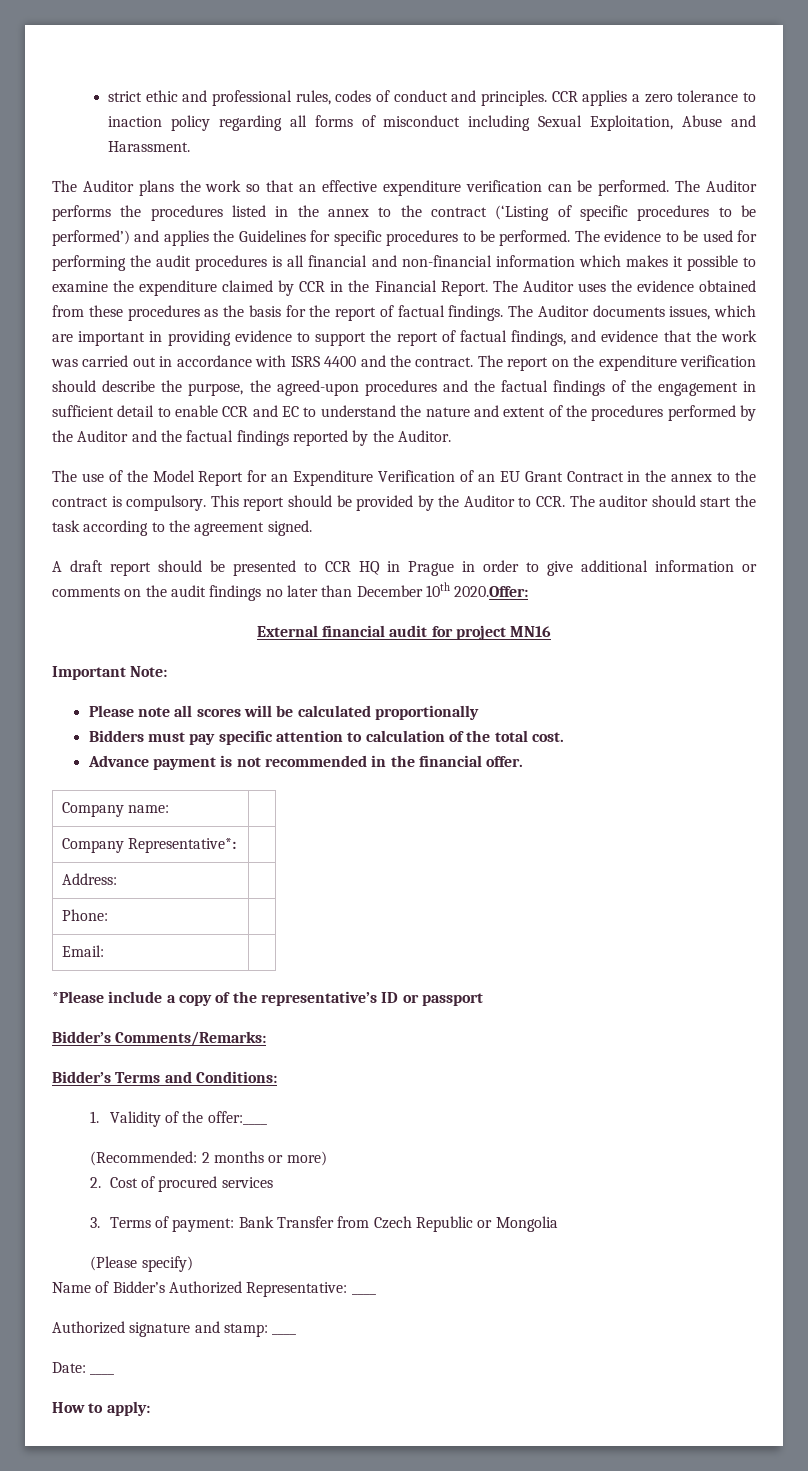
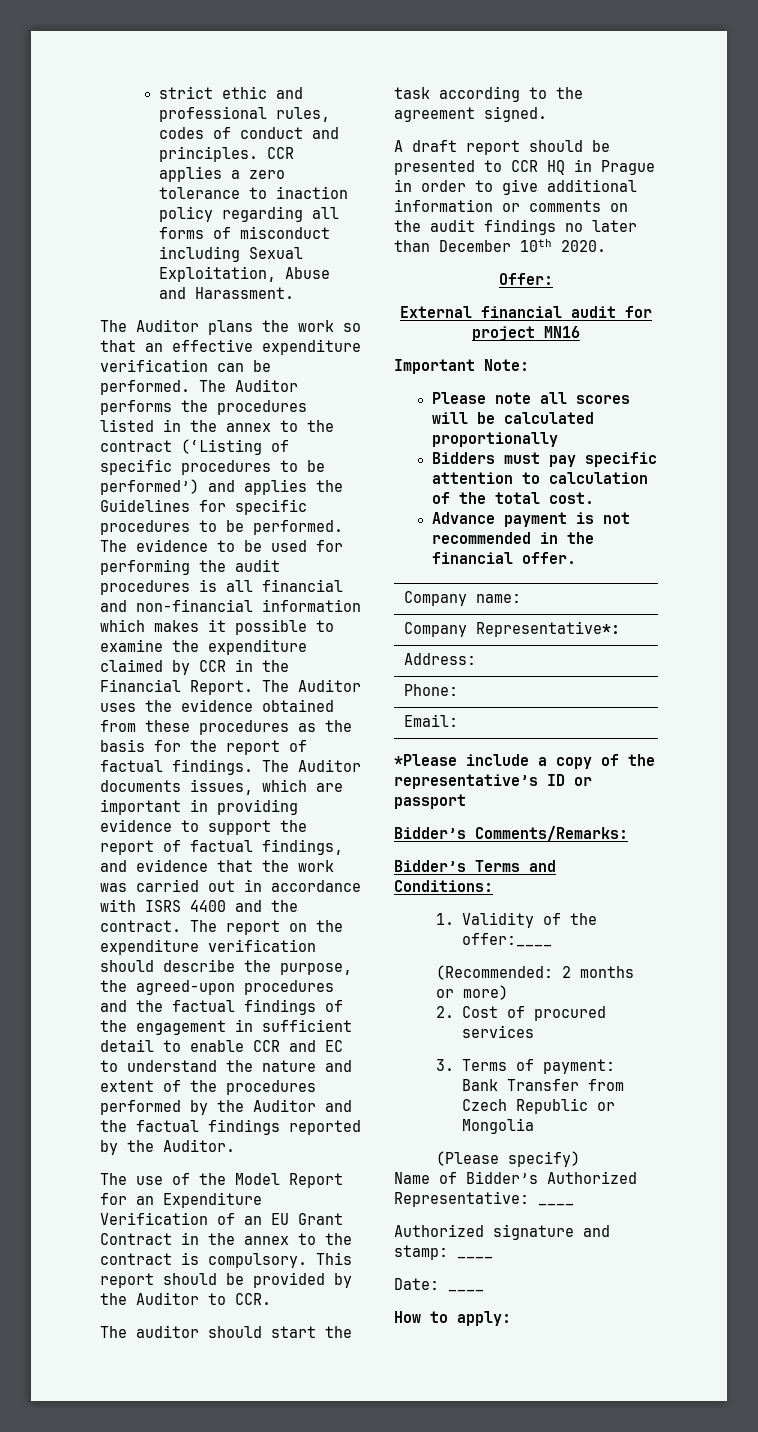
- This report should be provided by the Auditor to CCR. The auditor should start the task according to the agreement signed.
+ This report should be provided by the Auditor to CCR.
+ The auditor should start the task according to the agreement signed.
- A draft report should be presented to CCR HQ in Prague in order to give additional information or comments on the audit findings no later than December 10th 2020.Offer:
+ A draft report should be presented to CCR HQ in Prague in order to give additional information or comments on the audit findings no later than December 10th 2020.
+ Offer:

